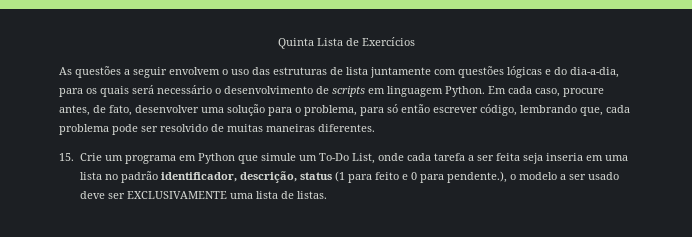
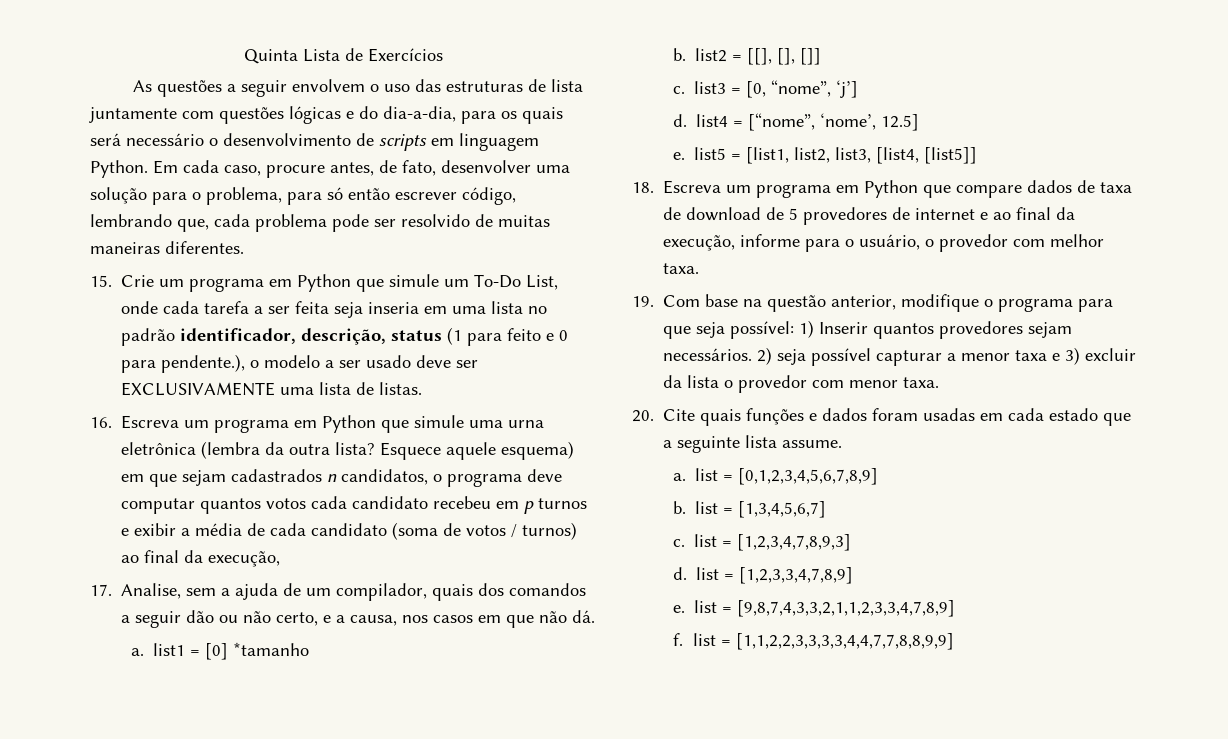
+ 16. Escreva um programa em Python que simule uma urna eletrônica (lembra da outra lista? Esquece aquele esquema) em que sejam cadastrados n candidatos, o programa deve computar quantos votos cada candidato recebeu em p turnos e exibir a média de cada candidato (soma de votos / turnos) ao final da execução,
+ 17. Analise, sem a ajuda de um compilador, quais dos comandos a seguir dão ou não certo, e a causa, nos casos em que não dá.
+ a. list1 = [0] *tamanho
+ b. list2 = [[], [], []]
+ c. list3 = [0, “nome”, ‘j’]
+ d. list4 = [“nome”, ‘nome’, 12.5]
+ e. list5 = [list1, list2, list3, [list4, [list5]]
+ 18. Escreva um programa em Python que compare dados de taxa de download de 5 provedores de internet e ao final da execução, informe para o usuário, o provedor com melhor taxa.
+ 19. Com base na questão anterior, modifique o programa para que seja possível: 1) Inserir quantos provedores sejam necessários. 2) seja possível capturar a menor taxa e 3) excluir da lista o provedor com menor taxa.
+ 20. Cite quais funções e dados foram usadas em cada estado que a seguinte lista assume.
+ a. list = [0,1,2,3,4,5,6,7,8,9]
+ b. list = [1,3,4,5,6,7]
+ c. list = [1,2,3,4,7,8,9,3]
+ d. list = [1,2,3,3,4,7,8,9]
+ e. list = [9,8,7,4,3,3,2,1,1,2,3,3,4,7,8,9]
+ f. list = [1,1,2,2,3,3,3,3,4,4,7,7,8,8,9,9]

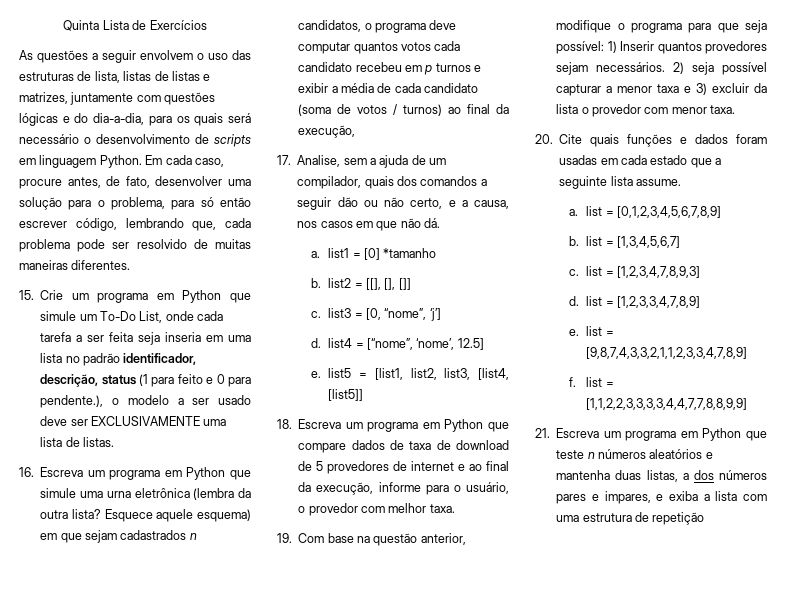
- As questões a seguir envolvem o uso das estruturas de lista juntamente com questões lógicas e do dia-a-dia, para os quais será necessário o desenvolvimento de scripts em linguagem Python.
+ As questões a seguir envolvem o uso das estruturas de lista, listas de listas e matrizes, juntamente com questões lógicas e do dia-a-dia, para os quais será necessário o desenvolvimento de scripts em linguagem Python.
+ 21. Escreva um programa em Python que teste n números aleatórios e mantenha duas listas, a dos números pares e impares, e exiba a lista com uma estrutura de repetição

